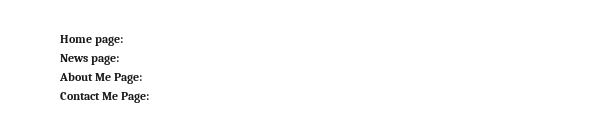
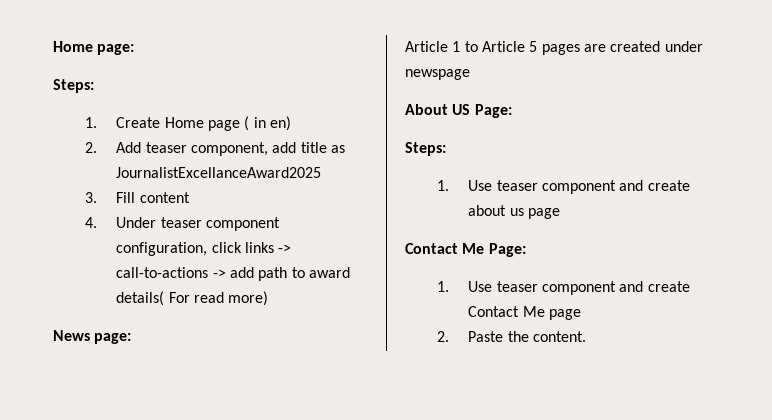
  Home page:
+ Steps:
+ 1. Create Home page ( in en)
+ 2. Add teaser component, add title as JournalistExcellanceAward2025
+ 3. Fill content
+ 4. Under teaser component configuration, click links -> call-to-actions -> add path to award details( For read more)
  News page:
+ Article 1 to Article 5 pages are created under newspage
- About Me Page:
+ About US Page:
+ Steps:
+ 1. Use teaser component and create about us page
  Contact Me Page:
+ 1. Use teaser component and create Contact Me page
+ 2. Paste the content.

